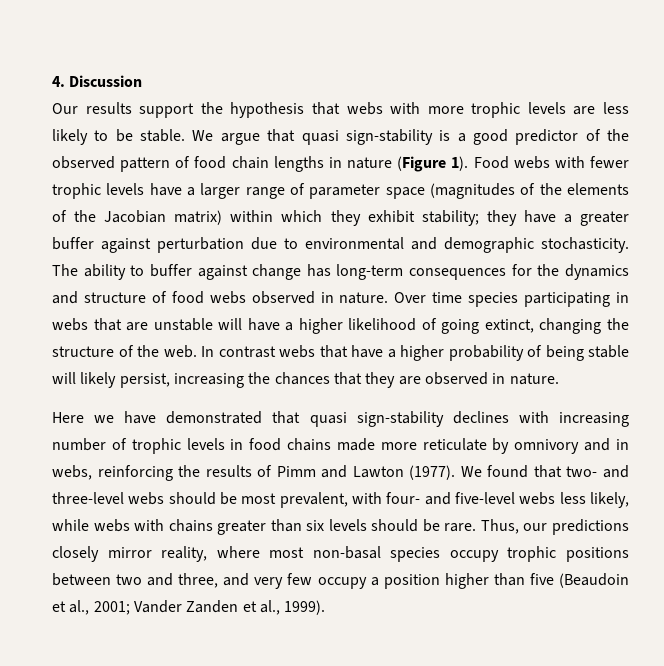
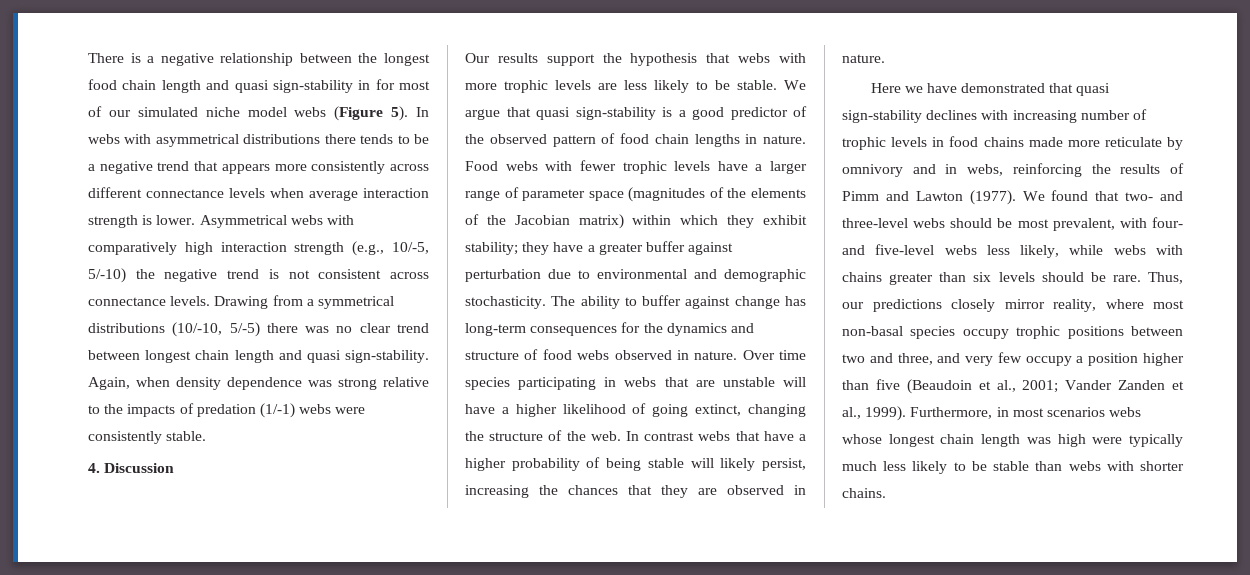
+ There is a negative relationship between the longest food chain length and quasi sign-stability in for most of our simulated niche model webs (Figure 5). In webs with asymmetrical distributions there tends to be a negative trend that appears more consistently across different connectance levels when average interaction strength is lower. Asymmetrical webs with comparatively high interaction strength (e.g., 10/-5, 5/-10) the negative trend is not consistent across connectance levels. Drawing from a symmetrical distributions (10/-10, 5/-5) there was no clear trend between longest chain length and quasi sign-stability. Again, when density dependence was strong relative to the impacts of predation (1/-1) webs were consistently stable.
- We argue that quasi sign-stability is a good predictor of the observed pattern of food chain lengths in nature (Figure 1).
+ We argue that quasi sign-stability is a good predictor of the observed pattern of food chain lengths in nature.
+ Furthermore, in most scenarios webs whose longest chain length was high were typically much less likely to be stable than webs with shorter chains.

